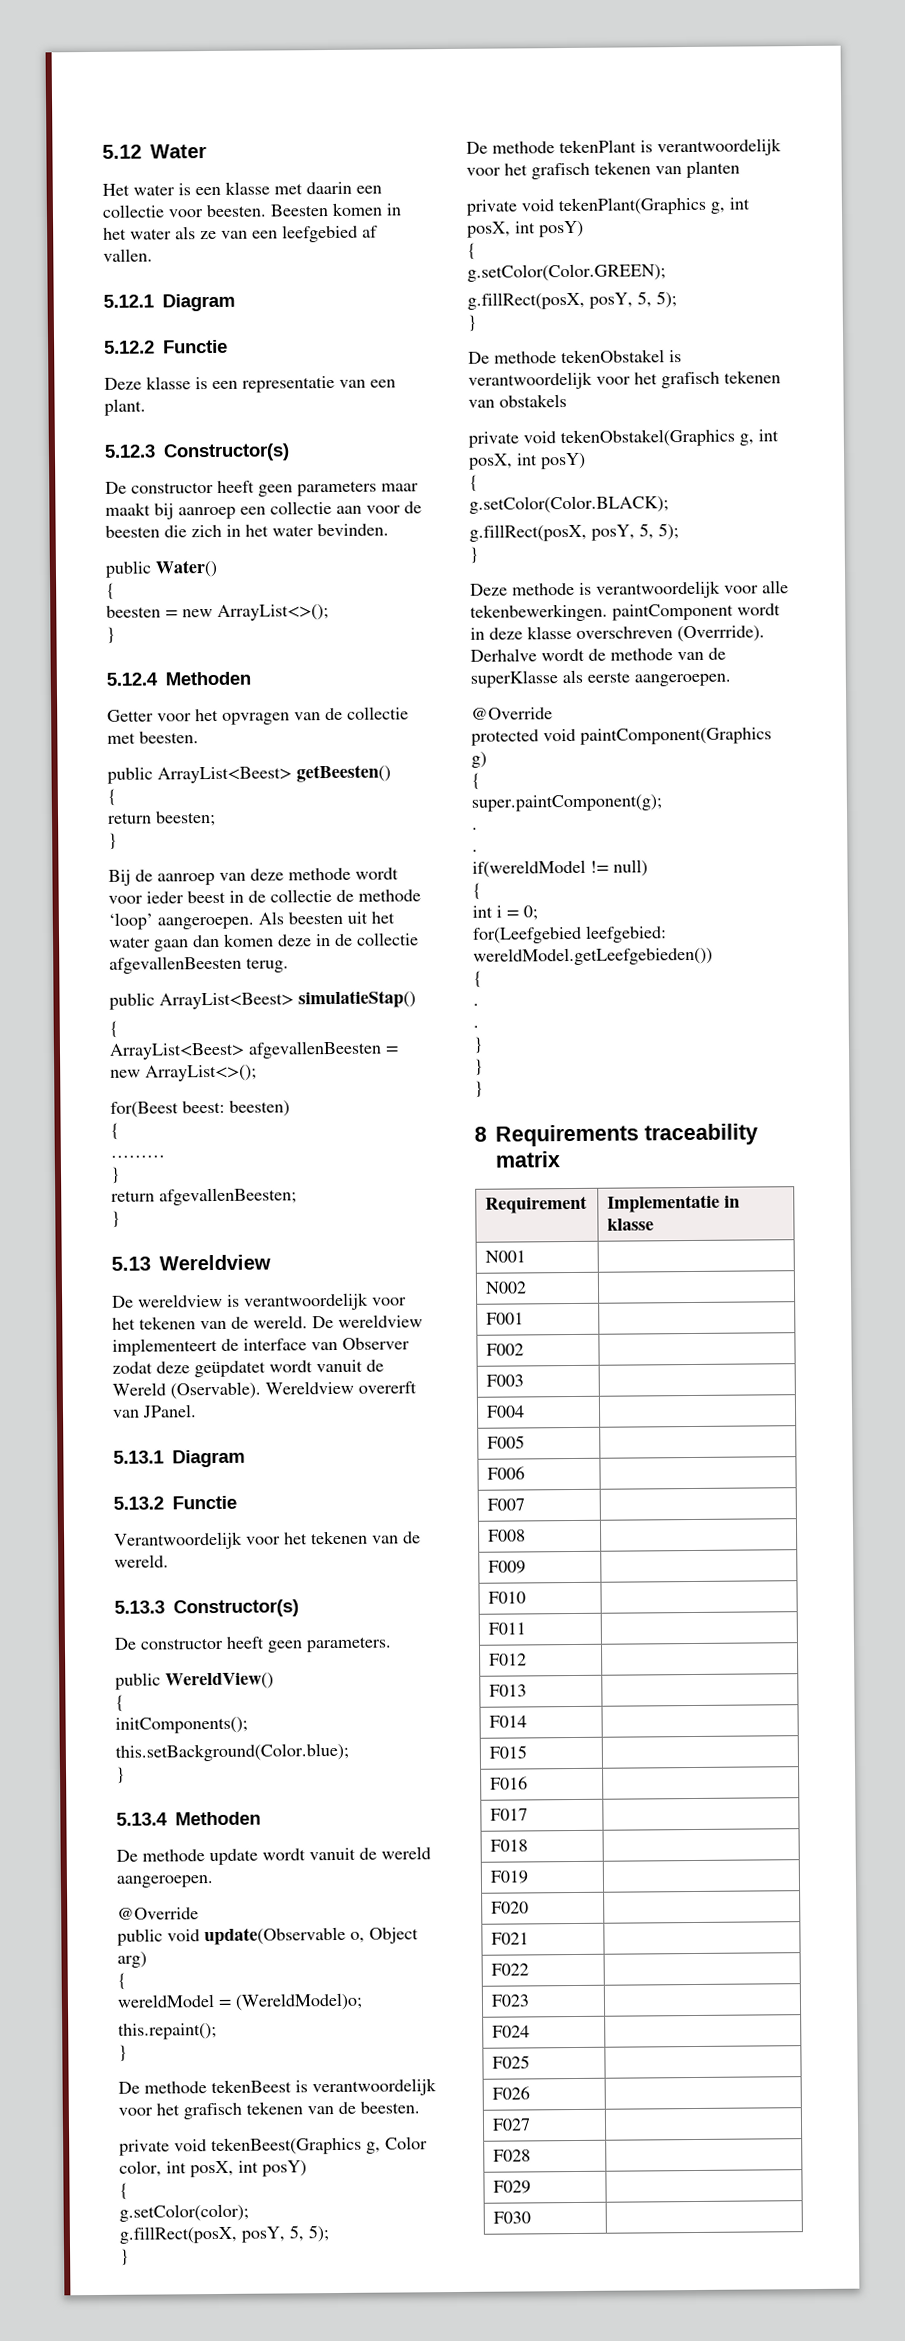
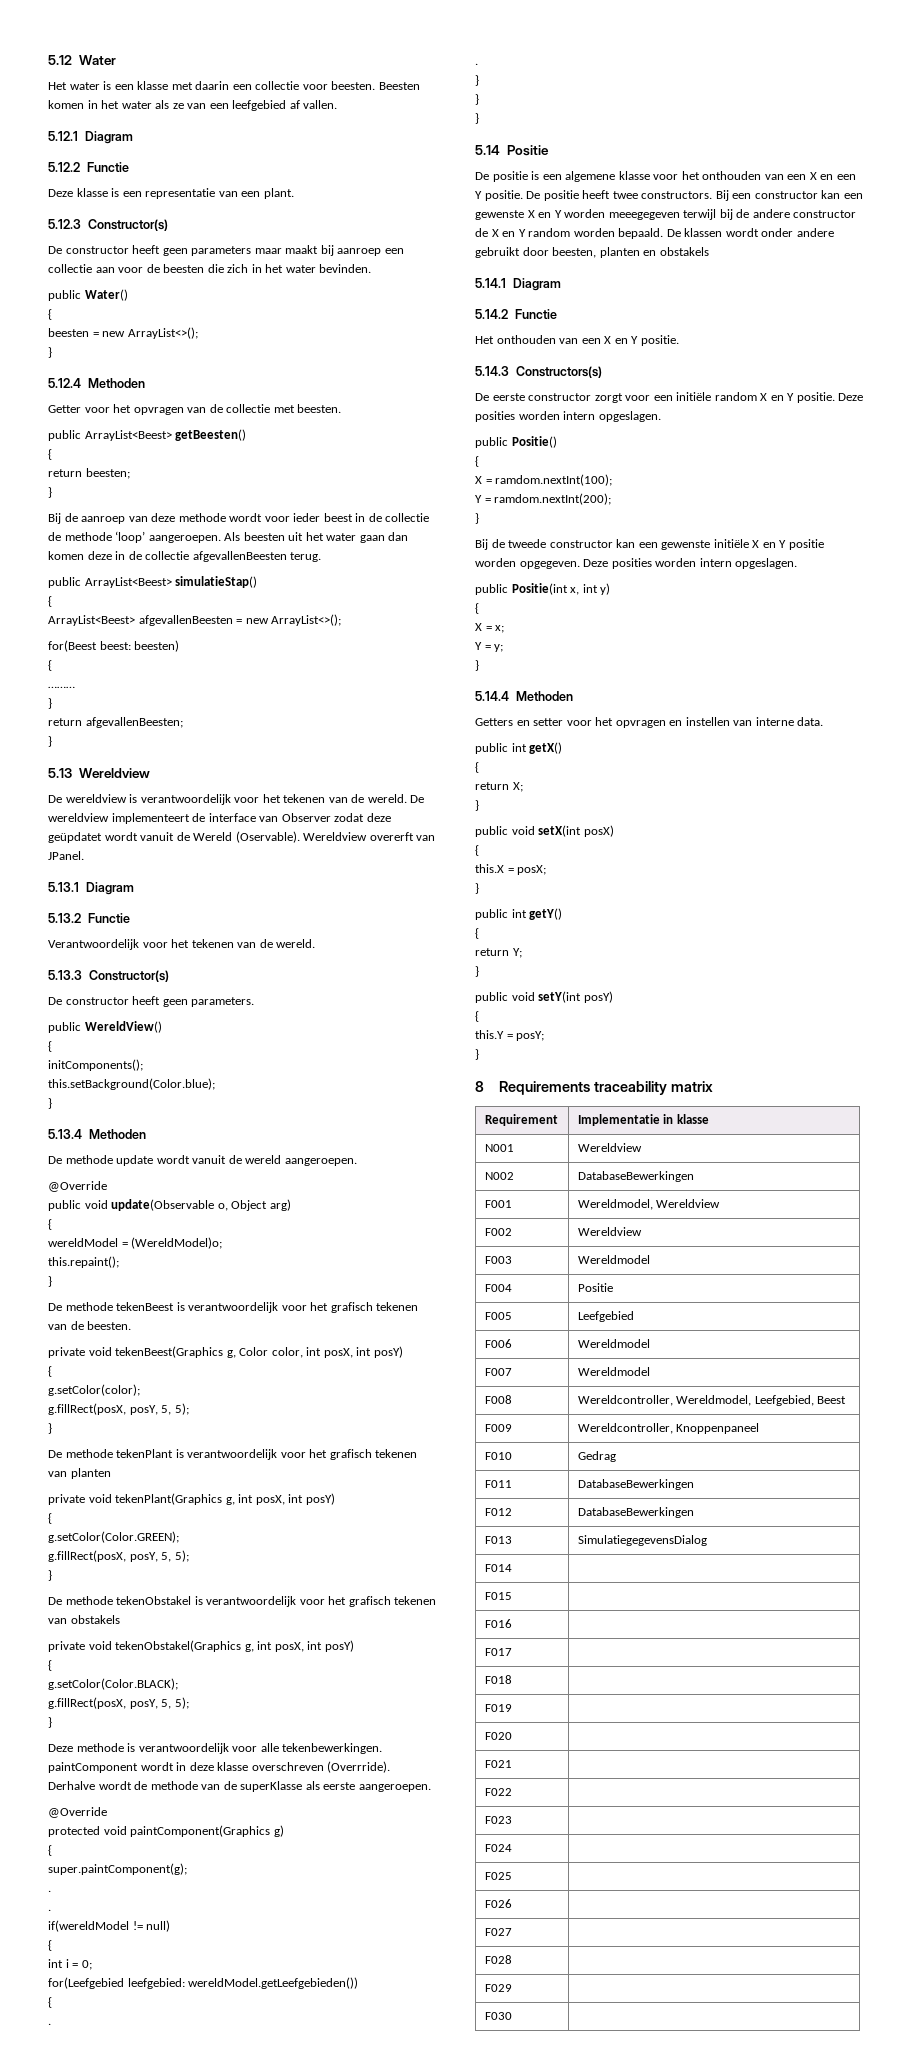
+ 5.14 Positie
+ De positie is een algemene klasse voor het onthouden van een X en een Y positie. De positie heeft twee constructors. Bij een constructor kan een gewenste X en Y worden meeegegeven terwijl bij de andere constructor de X en Y random worden bepaald. De klassen wordt onder andere gebruikt door beesten, planten en obstakels
+ 5.14.1 Diagram
+ 5.14.2 Functie
+ Het onthouden van een X en Y positie.
+ 5.14.3 Constructors(s)
+ De eerste constructor zorgt voor een initiële random X en Y positie. Deze posities worden intern opgeslagen.
+ public Positie()
+ {
+ X = ramdom.nextInt(100);
+ Y = ramdom.nextInt(200);
+ }
+ Bij de tweede constructor kan een gewenste initiële X en Y positie worden opgegeven. Deze posities worden intern opgeslagen.
+ public Positie(int x, int y)
+ {
+ X = x;
+ Y = y;
+ }
+ 5.14.4 Methoden
+ Getters en setter voor het opvragen en instellen van interne data.
+ public int getX()
+ {
+ return X;
+ }
+ public void setX(int posX)
+ {
+ this.X = posX;
+ }
+ public int getY()
+ {
+ return Y;
+ }
+ public void setY(int posY)
+ {
+ this.Y = posY;
+ }
- N001 |
+ N001 | Wereldview
- N002 |
+ N002 | DatabaseBewerkingen
- F001 |
+ F001 | Wereldmodel, Wereldview
- F002 |
+ F002 | Wereldview
- F003 |
+ F003 | Wereldmodel
- F004 |
+ F004 | Positie
- F005 |
+ F005 | Leefgebied
- F006 |
+ F006 | Wereldmodel
- F007 |
+ F007 | Wereldmodel
- F008 |
+ F008 | Wereldcontroller, Wereldmodel, Leefgebied, Beest
- F009 |
+ F009 | Wereldcontroller, Knoppenpaneel
- F010 |
+ F010 | Gedrag
- F011 |
+ F011 | DatabaseBewerkingen
- F012 |
+ F012 | DatabaseBewerkingen
- F013 |
+ F013 | SimulatiegegevensDialog

